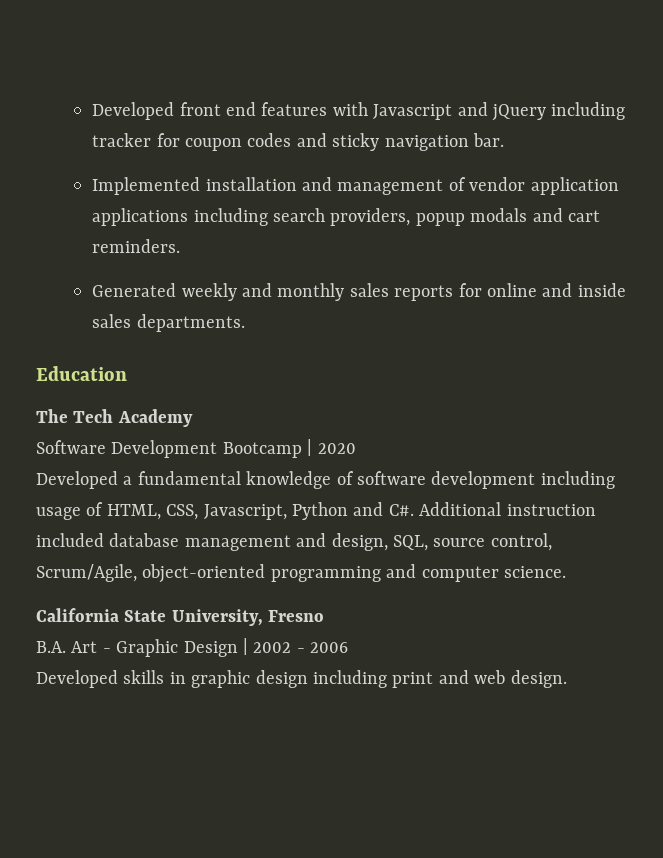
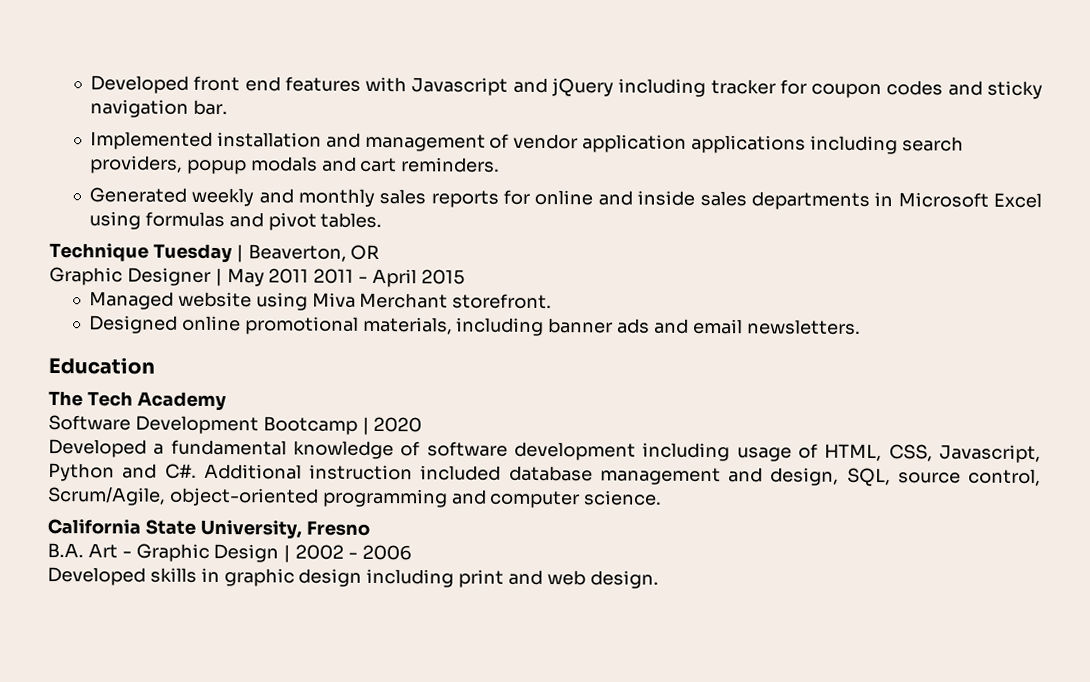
- Generated weekly and monthly sales reports for online and inside sales departments.
+ Generated weekly and monthly sales reports for online and inside sales departments in Microsoft Excel using formulas and pivot tables.
+ Technique Tuesday | Beaverton, OR
+ Graphic Designer | May 2011 2011 - April 2015
+ Managed website using Miva Merchant storefront.
+ Designed online promotional materials, including banner ads and email newsletters.

